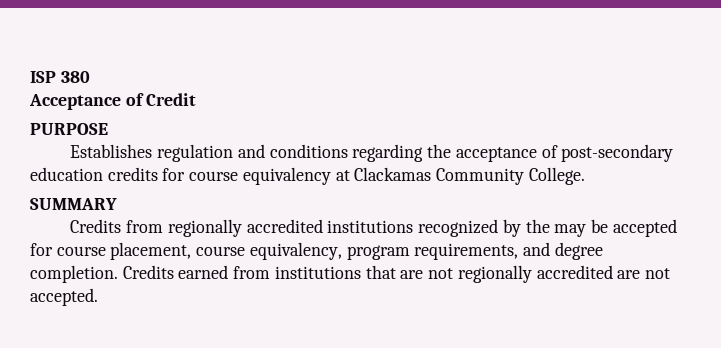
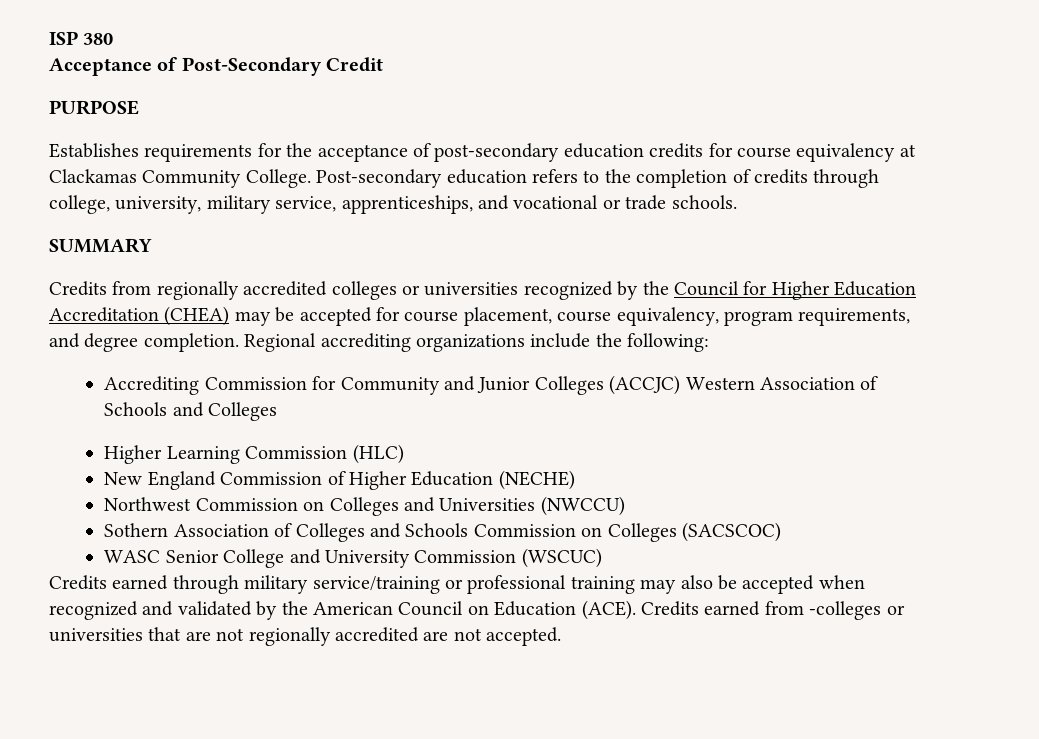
- Acceptance of Credit
+ Acceptance of Post-Secondary Credit
- Establishes regulation and conditions regarding the acceptance of post-secondary education credits for course equivalency at Clackamas Community College.
+ Establishes requirements for the acceptance of post-secondary education credits for course equivalency at Clackamas Community College. Post-secondary education refers to the completion of credits through college, university, military service, apprenticeships, and vocational or trade schools.
- Credits from regionally accredited institutions recognized by the may be accepted for course placement, course equivalency, program requirements, and degree completion.
+ Credits from regionally accredited colleges or universities recognized by the Council for Higher Education Accreditation (CHEA) may be accepted for course placement, course equivalency, program requirements, and degree completion.
- Credits earned from institutions that are not regionally accredited are not accepted.
+ Regional accrediting organizations include the following:
+ Accrediting Commission for Community and Junior Colleges (ACCJC) Western Association of Schools and Colleges
+ Higher Learning Commission (HLC)
+ New England Commission of Higher Education (NECHE)
+ Northwest Commission on Colleges and Universities (NWCCU)
+ Sothern Association of Colleges and Schools Commission on Colleges (SACSCOC)
+ WASC Senior College and University Commission (WSCUC)
+ Credits earned through military service/training or professional training may also be accepted when recognized and validated by the American Council on Education (ACE). Credits earned from -colleges or universities that are not regionally accredited are not accepted.

